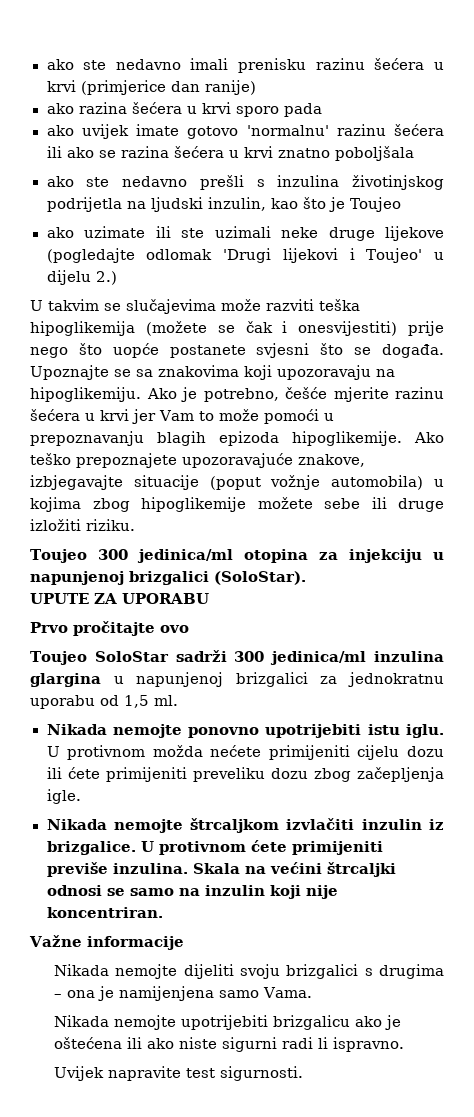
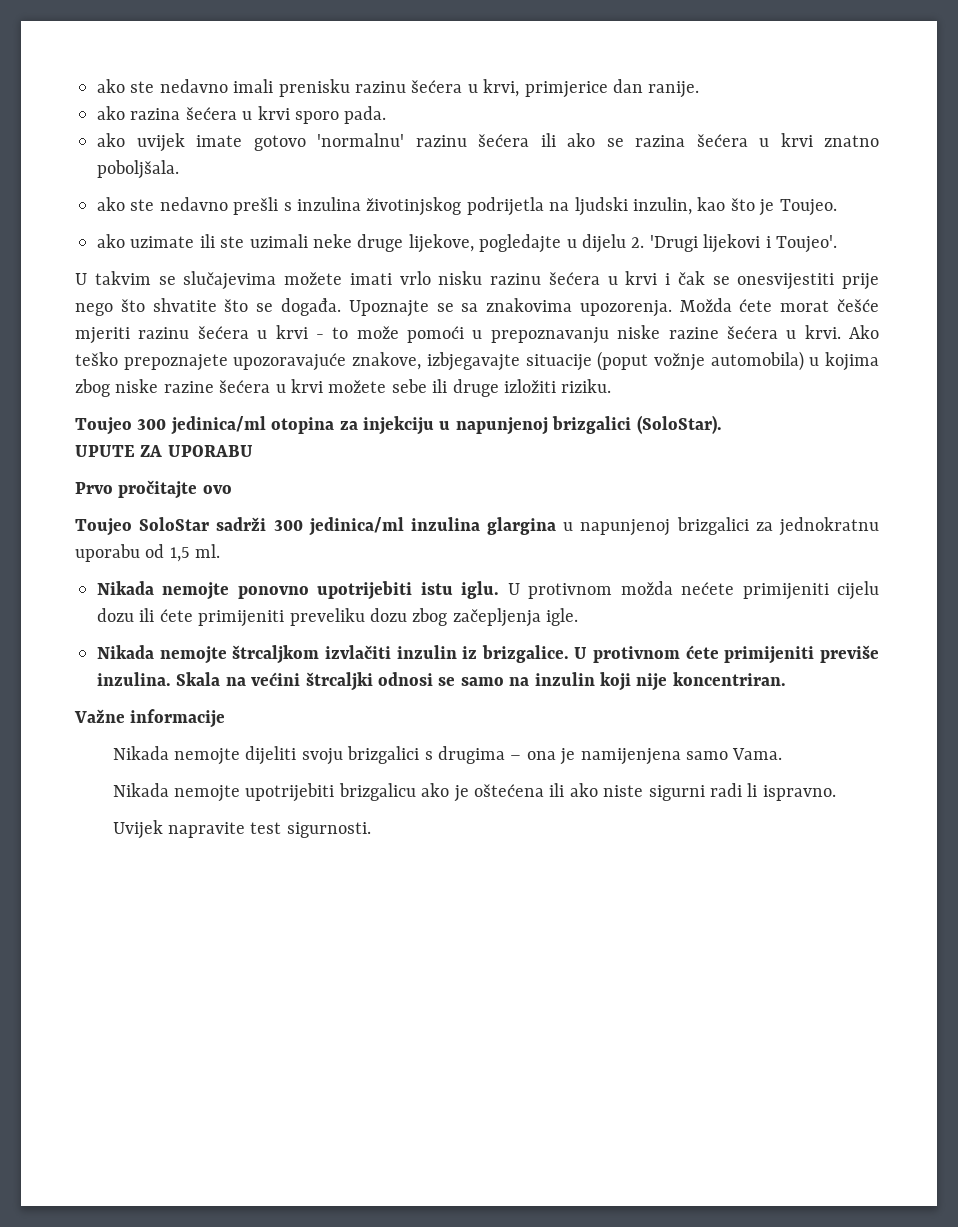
- ako ste nedavno imali prenisku razinu šećera u krvi (primjerice dan ranije)
+ ako ste nedavno imali prenisku razinu šećera u krvi, primjerice dan ranije.
- ako razina šećera u krvi sporo pada
+ ako razina šećera u krvi sporo pada.
- ako uvijek imate gotovo 'normalnu' razinu šećera ili ako se razina šećera u krvi znatno poboljšala
+ ako uvijek imate gotovo 'normalnu' razinu šećera ili ako se razina šećera u krvi znatno poboljšala.
- ako ste nedavno prešli s inzulina životinjskog podrijetla na ljudski inzulin, kao što je Toujeo
+ ako ste nedavno prešli s inzulina životinjskog podrijetla na ljudski inzulin, kao što je Toujeo.
- ako uzimate ili ste uzimali neke druge lijekove (pogledajte odlomak 'Drugi lijekovi i Toujeo' u dijelu 2.)
- U takvim se slučajevima može razviti teška hipoglikemija (možete se čak i onesvijestiti) prije nego što uopće postanete svjesni što se događa.
+ ako uzimate ili ste uzimali neke druge lijekove, pogledajte u dijelu 2. 'Drugi lijekovi i Toujeo'.
+ U takvim se slučajevima možete imati vrlo nisku razinu šećera u krvi i čak se onesvijestiti prije nego što shvatite što se događa.
- Upoznajte se sa znakovima koji upozoravaju na hipoglikemiju. Ako je potrebno, češće mjerite razinu šećera u krvi jer Vam to može pomoći u prepoznavanju blagih epizoda hipoglikemije.
+ Upoznajte se sa znakovima upozorenja. Možda ćete morat češće mjeriti razinu šećera u krvi - to može pomoći u prepoznavanju niske razine šećera u krvi.
- Ako teško prepoznajete upozoravajuće znakove, izbjegavajte situacije (poput vožnje automobila) u kojima zbog hipoglikemije možete sebe ili druge izložiti riziku.
+ Ako teško prepoznajete upozoravajuće znakove, izbjegavajte situacije (poput vožnje automobila) u kojima zbog niske razine šećera u krvi možete sebe ili druge izložiti riziku.

